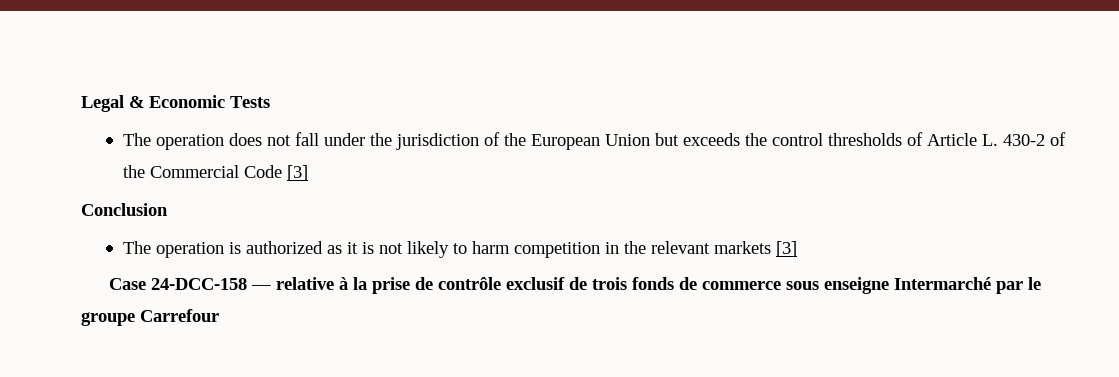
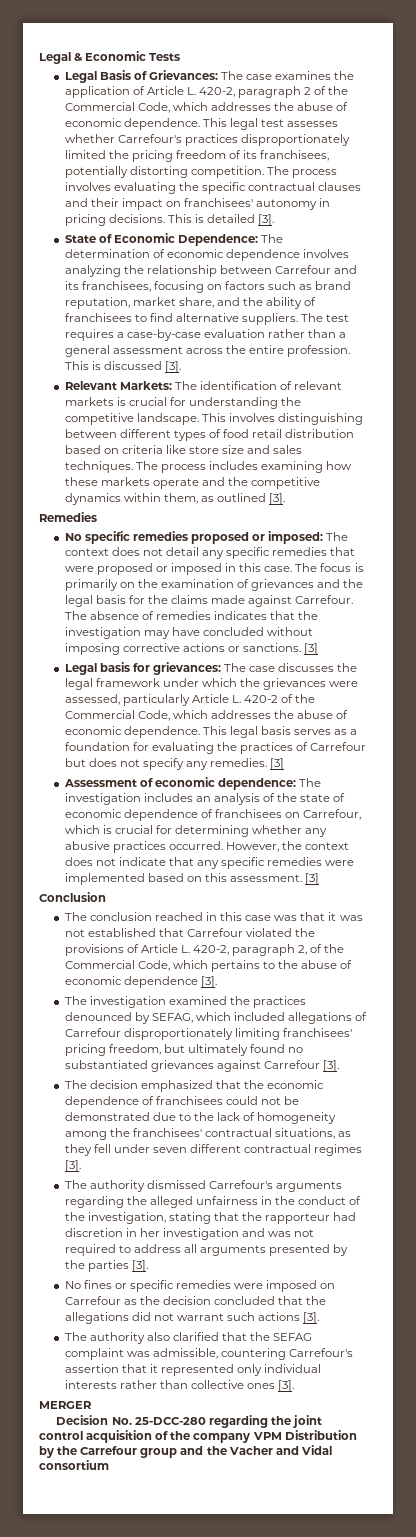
- The operation does not fall under the jurisdiction of the European Union but exceeds the control thresholds of Article L. 430-2 of the Commercial Code [3]
+ Legal Basis of Grievances: The case examines the application of Article L. 420-2, paragraph 2 of the Commercial Code, which addresses the abuse of economic dependence. This legal test assesses whether Carrefour's practices disproportionately limited the pricing freedom of its franchisees, potentially distorting competition. The process involves evaluating the specific contractual clauses and their impact on franchisees' autonomy in pricing decisions. This is detailed [3].
+ State of Economic Dependence: The determination of economic dependence involves analyzing the relationship between Carrefour and its franchisees, focusing on factors such as brand reputation, market share, and the ability of franchisees to find alternative suppliers. The test requires a case-by-case evaluation rather than a general assessment across the entire profession. This is discussed [3].
+ Relevant Markets: The identification of relevant markets is crucial for understanding the competitive landscape. This involves distinguishing between different types of food retail distribution based on criteria like store size and sales techniques. The process includes examining how these markets operate and the competitive dynamics within them, as outlined [3].
+ Remedies
+ No specific remedies proposed or imposed: The context does not detail any specific remedies that were proposed or imposed in this case. The focus is primarily on the examination of grievances and the legal basis for the claims made against Carrefour. The absence of remedies indicates that the investigation may have concluded without imposing corrective actions or sanctions. [3]
+ Legal basis for grievances: The case discusses the legal framework under which the grievances were assessed, particularly Article L. 420-2 of the Commercial Code, which addresses the abuse of economic dependence. This legal basis serves as a foundation for evaluating the practices of Carrefour but does not specify any remedies. [3]
+ Assessment of economic dependence: The investigation includes an analysis of the state of economic dependence of franchisees on Carrefour, which is crucial for determining whether any abusive practices occurred. However, the context does not indicate that any specific remedies were implemented based on this assessment. [3]
  Conclusion
- The operation is authorized as it is not likely to harm competition in the relevant markets [3]
- Case 24-DCC-158 — relative à la prise de contrôle exclusif de trois fonds de commerce sous enseigne Intermarché par le groupe Carrefour
+ The conclusion reached in this case was that it was not established that Carrefour violated the provisions of Article L. 420-2, paragraph 2, of the Commercial Code, which pertains to the abuse of economic dependence [3].
+ The investigation examined the practices denounced by SEFAG, which included allegations of Carrefour disproportionately limiting franchisees' pricing freedom, but ultimately found no substantiated grievances against Carrefour [3].
+ The decision emphasized that the economic dependence of franchisees could not be demonstrated due to the lack of homogeneity among the franchisees' contractual situations, as they fell under seven different contractual regimes [3].
+ The authority dismissed Carrefour's arguments regarding the alleged unfairness in the conduct of the investigation, stating that the rapporteur had discretion in her investigation and was not required to address all arguments presented by the parties [3].
+ No fines or specific remedies were imposed on Carrefour as the decision concluded that the allegations did not warrant such actions [3].
+ The authority also clarified that the SEFAG complaint was admissible, countering Carrefour's assertion that it represented only individual interests rather than collective ones [3].
+ MERGER
+ Decision No. 25-DCC-280 regarding the joint control acquisition of the company VPM Distribution by the Carrefour group and the Vacher and Vidal consortium

